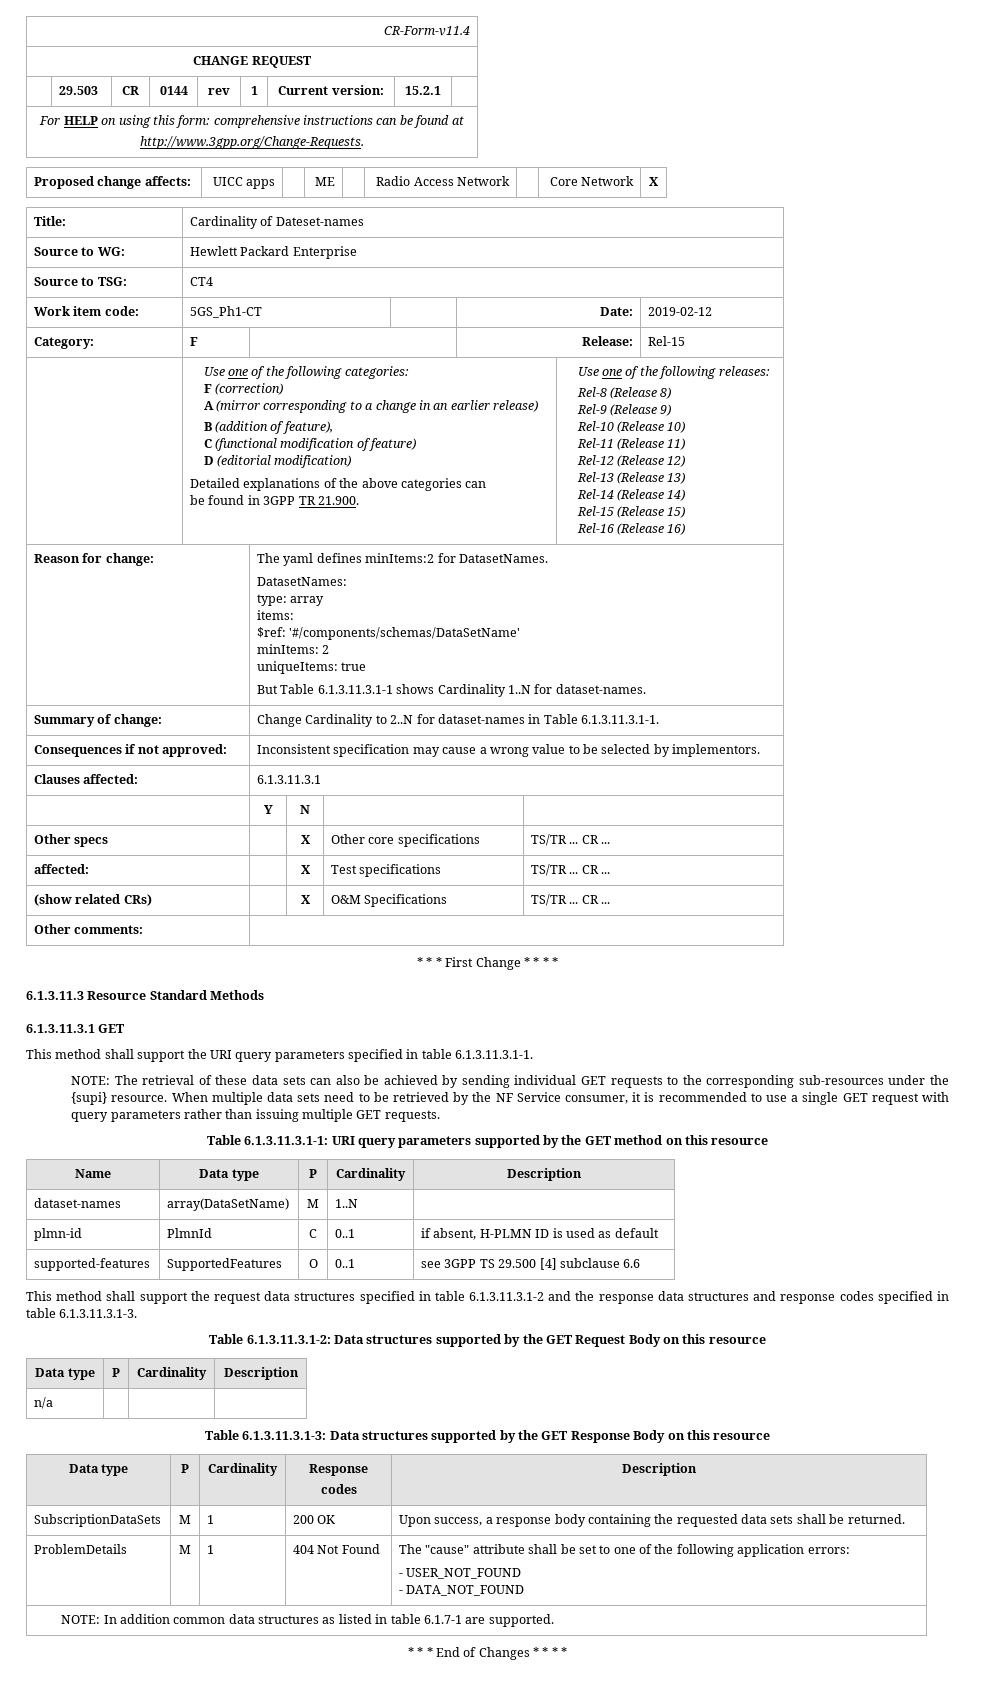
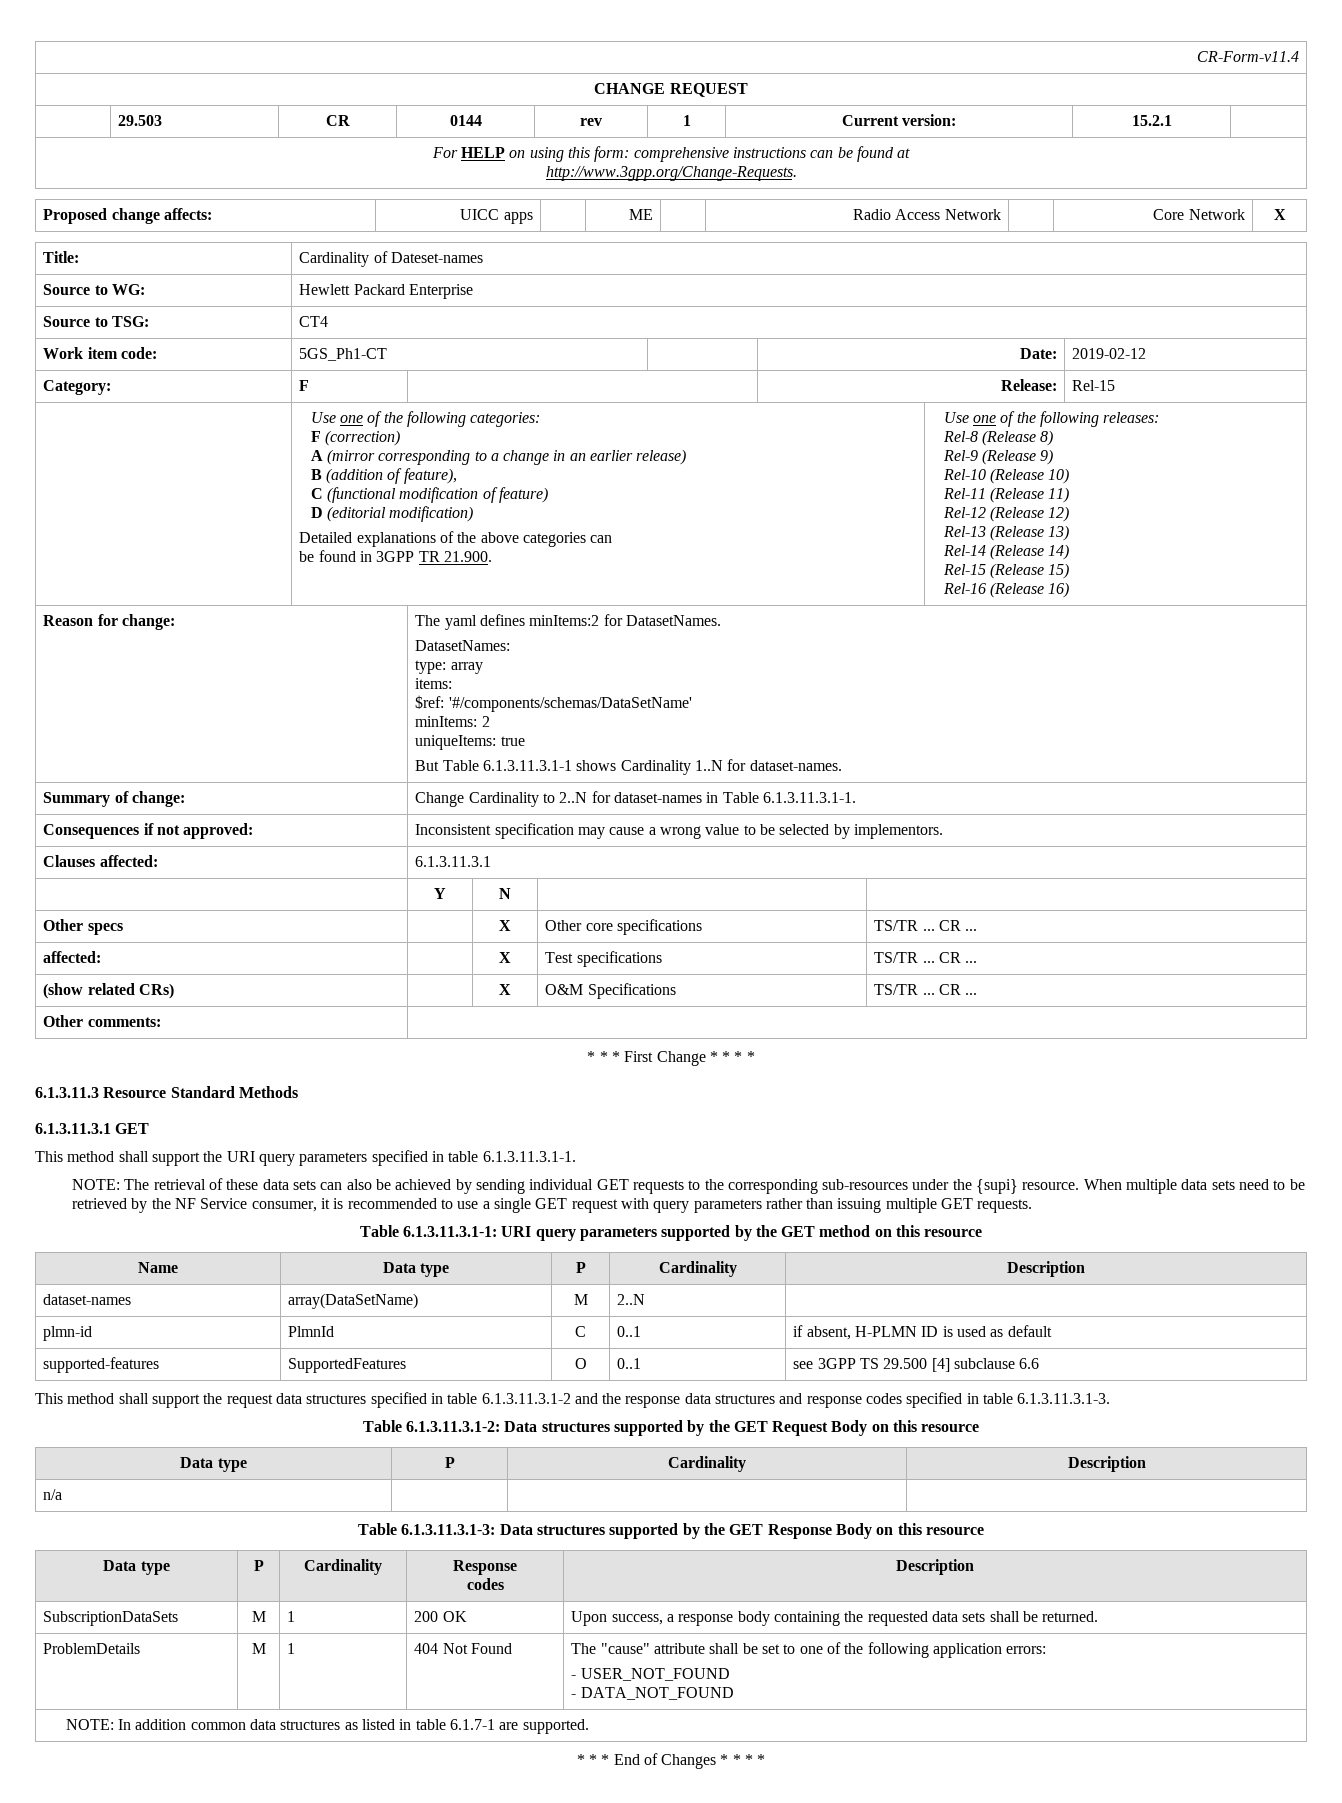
- dataset-names | array(DataSetName) | M | 1..N |
+ dataset-names | array(DataSetName) | M | 2..N |

